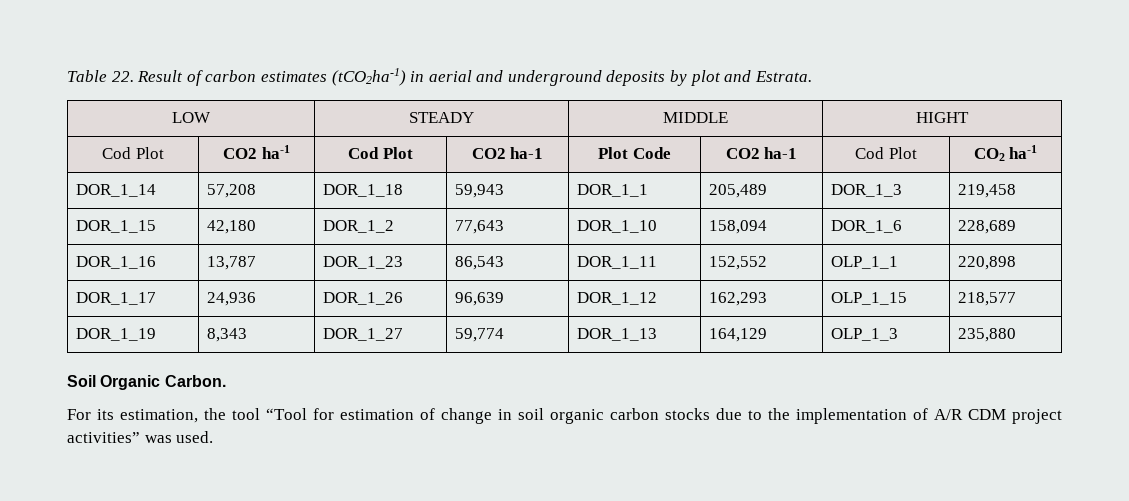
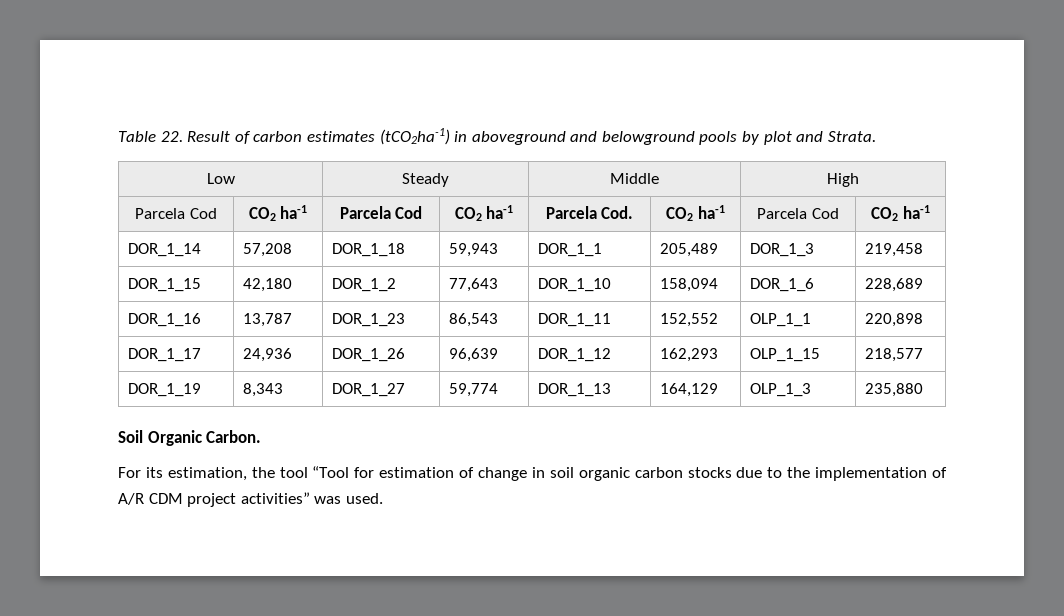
- Table 22. Result of carbon estimates (tCO2ha-1) in aerial and underground deposits by plot and Estrata.
- LOW | STEADY | MIDDLE | HIGHT
- Cod Plot | CO2 ha-1 | Cod Plot | CO2 ha-1 | Plot Code | CO2 ha-1 | Cod Plot | CO2 ha-1
+ Table 22. Result of carbon estimates (tCO2ha-1) in aboveground and belowground pools by plot and Strata.
+ Low | Steady | Middle | High
+ Parcela Cod | CO2 ha-1 | Parcela Cod | CO2 ha-1 | Parcela Cod. | CO2 ha-1 | Parcela Cod | CO2 ha-1

